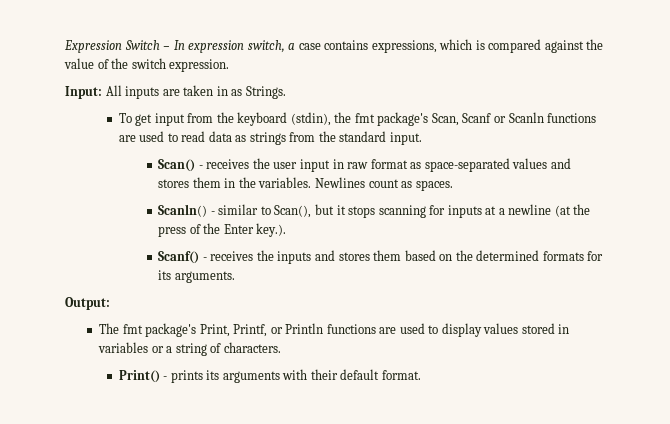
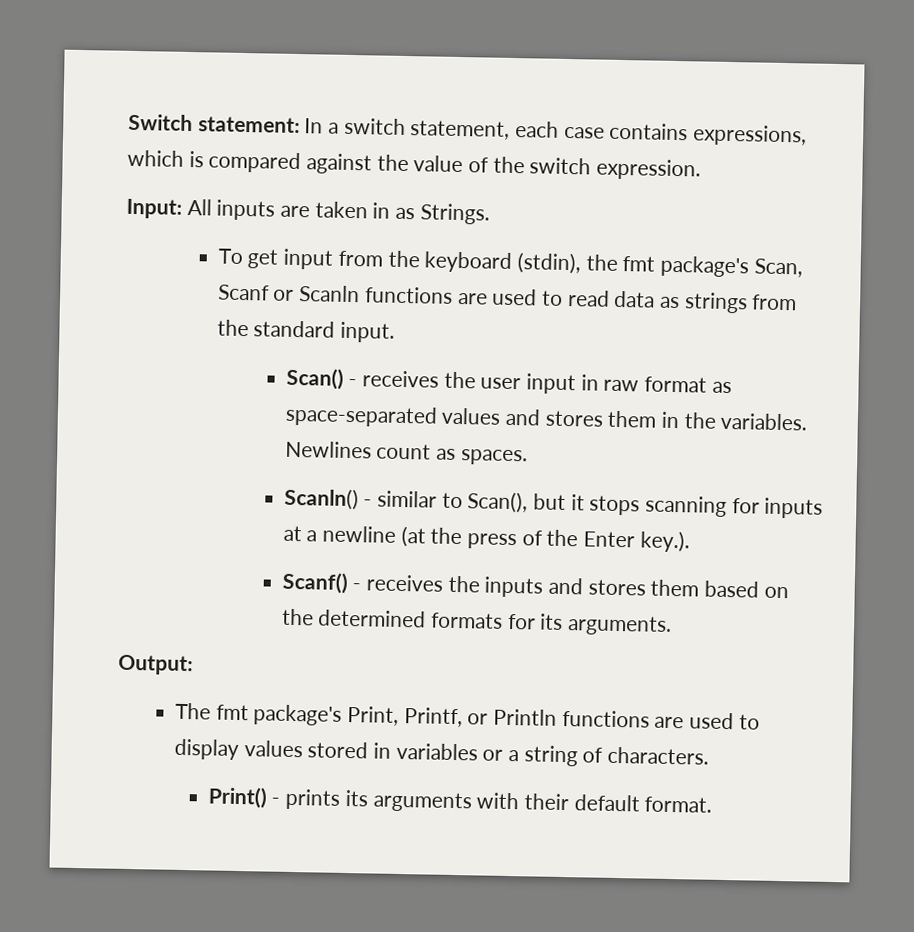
- Expression Switch − In expression switch, a case contains expressions, which is compared against the value of the switch expression.
+ Switch statement: In a switch statement, each case contains expressions, which is compared against the value of the switch expression.

